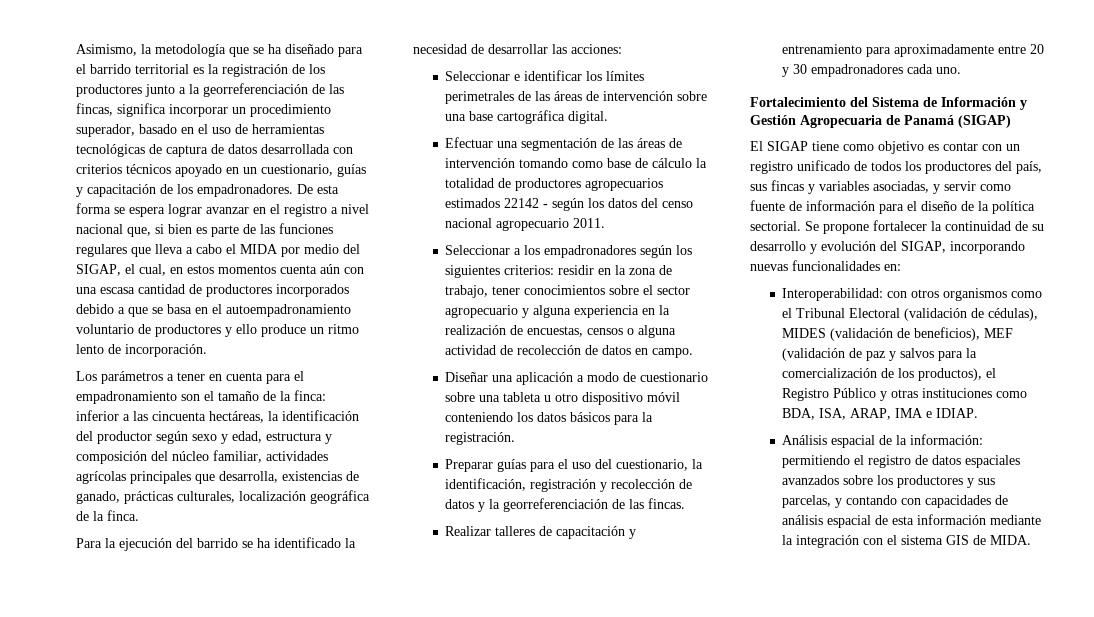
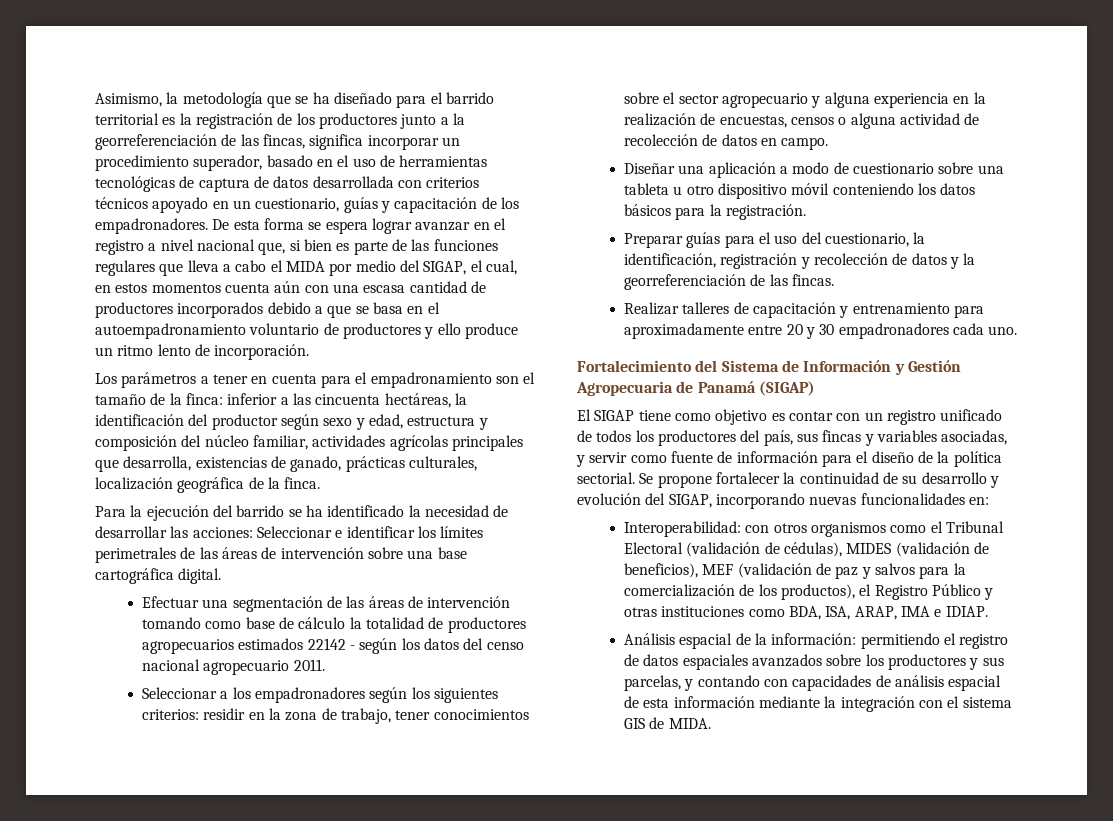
- Para la ejecución del barrido se ha identificado la necesidad de desarrollar las acciones:
- Seleccionar e identificar los límites perimetrales de las áreas de intervención sobre una base cartográfica digital.
+ Para la ejecución del barrido se ha identificado la necesidad de desarrollar las acciones: Seleccionar e identificar los límites perimetrales de las áreas de intervención sobre una base cartográfica digital.

